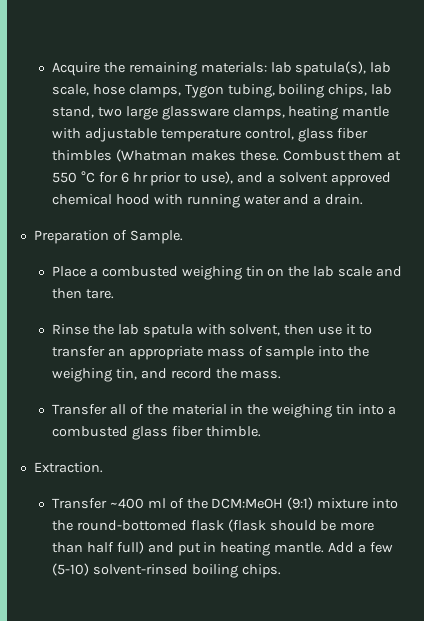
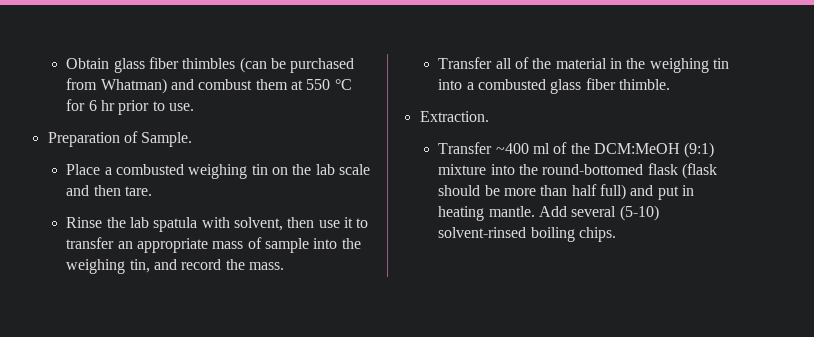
- Acquire the remaining materials: lab spatula(s), lab scale, hose clamps, Tygon tubing, boiling chips, lab stand, two large glassware clamps, heating mantle with adjustable temperature control, glass fiber thimbles (Whatman makes these. Combust them at 550 °C for 6 hr prior to use), and a solvent approved chemical hood with running water and a drain.
+ Obtain glass fiber thimbles (can be purchased from Whatman) and combust them at 550 °C for 6 hr prior to use.
- Add a few (5-10) solvent-rinsed boiling chips.
+ Add several (5-10) solvent-rinsed boiling chips.

